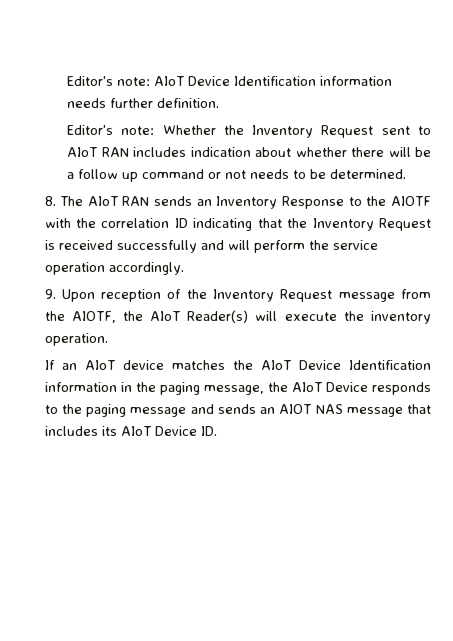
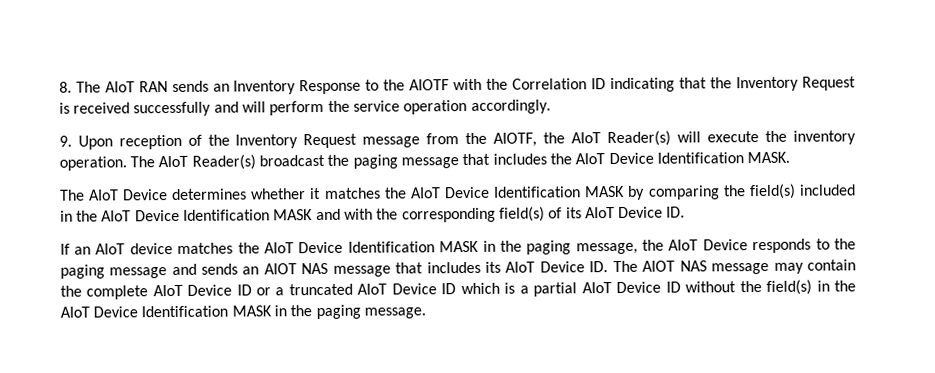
- Editor's note: AIoT Device Identification information needs further definition.
- Editor's note: Whether the Inventory Request sent to AIoT RAN includes indication about whether there will be a follow up command or not needs to be determined.
- 8. The AIoT RAN sends an Inventory Response to the AIOTF with the correlation ID indicating that the Inventory Request is received successfully and will perform the service operation accordingly.
+ 8. The AIoT RAN sends an Inventory Response to the AIOTF with the Correlation ID indicating that the Inventory Request is received successfully and will perform the service operation accordingly.
+ The AIoT Reader(s) broadcast the paging message that includes the AIoT Device Identification MASK.
+ The AIoT Device determines whether it matches the AIoT Device Identification MASK by comparing the field(s) included in the AIoT Device Identification MASK and with the corresponding field(s) of its AIoT Device ID.
- If an AIoT device matches the AIoT Device Identification information in the paging message, the AIoT Device responds to the paging message and sends an AIOT NAS message that includes its AIoT Device ID.
+ If an AIoT device matches the AIoT Device Identification MASK in the paging message, the AIoT Device responds to the paging message and sends an AIOT NAS message that includes its AIoT Device ID. The AIOT NAS message may contain the complete AIoT Device ID or a truncated AIoT Device ID which is a partial AIoT Device ID without the field(s) in the AIoT Device Identification MASK in the paging message.

